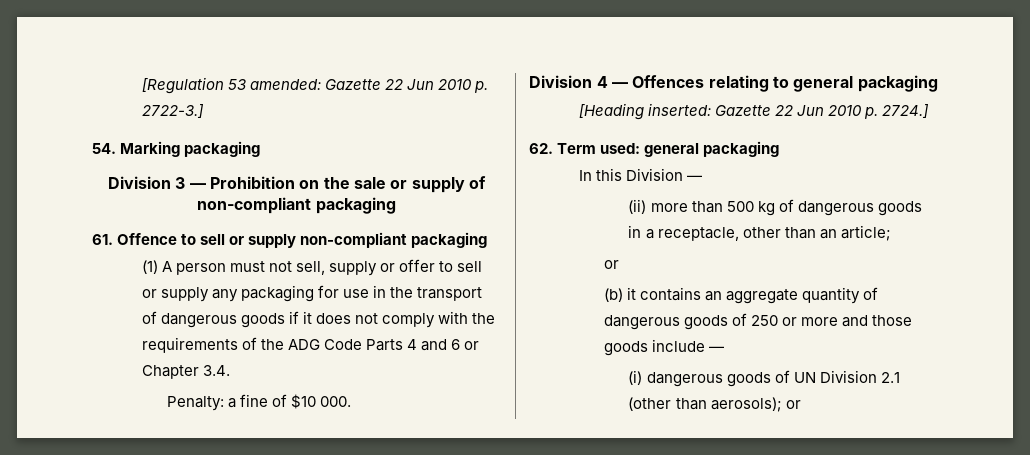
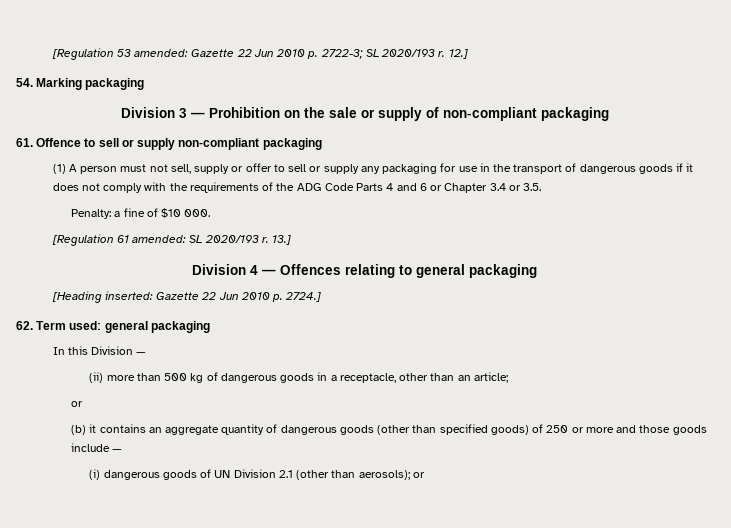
- [Regulation 53 amended: Gazette 22 Jun 2010 p. 2722-3.]
+ [Regulation 53 amended: Gazette 22 Jun 2010 p. 2722-3; SL 2020/193 r. 12.]
- (1) A person must not sell, supply or offer to sell or supply any packaging for use in the transport of dangerous goods if it does not comply with the requirements of the ADG Code Parts 4 and 6 or Chapter 3.4.
+ (1) A person must not sell, supply or offer to sell or supply any packaging for use in the transport of dangerous goods if it does not comply with the requirements of the ADG Code Parts 4 and 6 or Chapter 3.4 or 3.5.
+ [Regulation 61 amended: SL 2020/193 r. 13.]
- (b) it contains an aggregate quantity of dangerous goods of 250 or more and those goods include —
+ (b) it contains an aggregate quantity of dangerous goods (other than specified goods) of 250 or more and those goods include —

